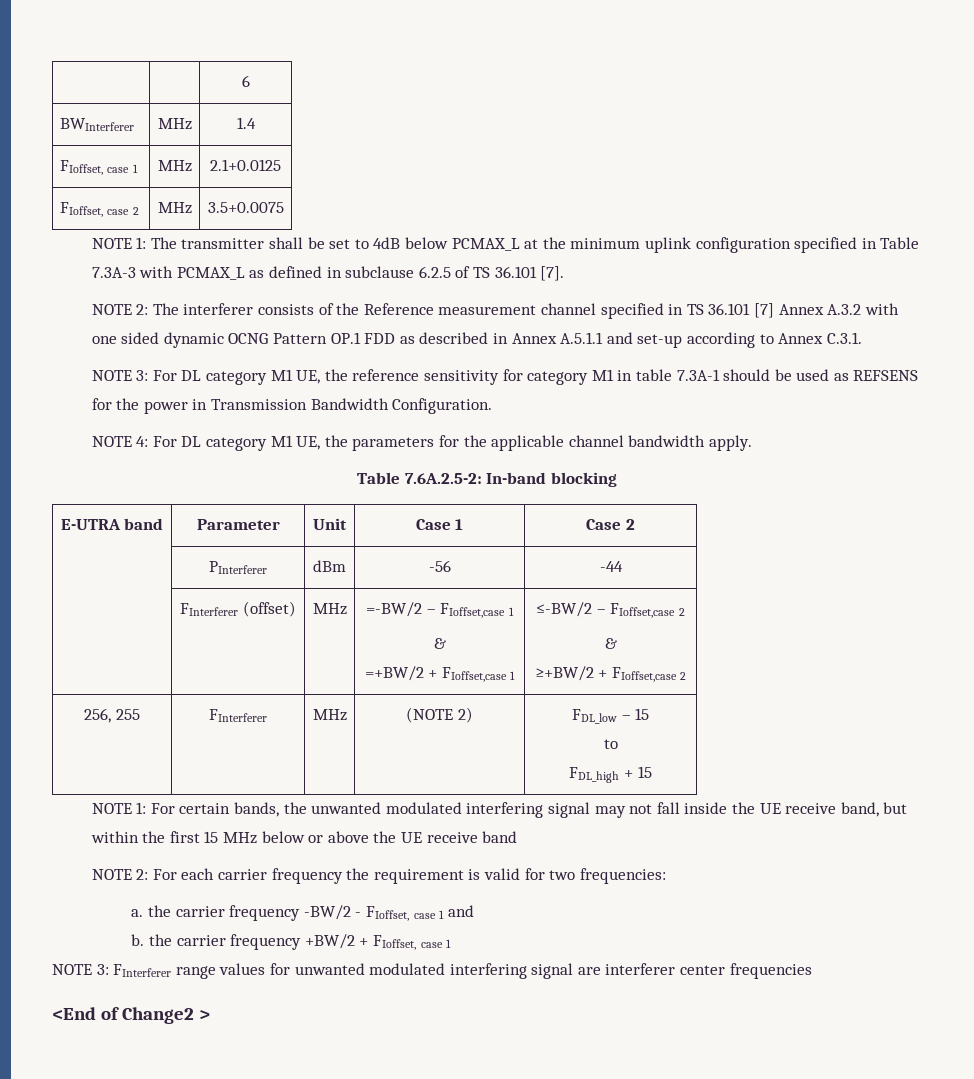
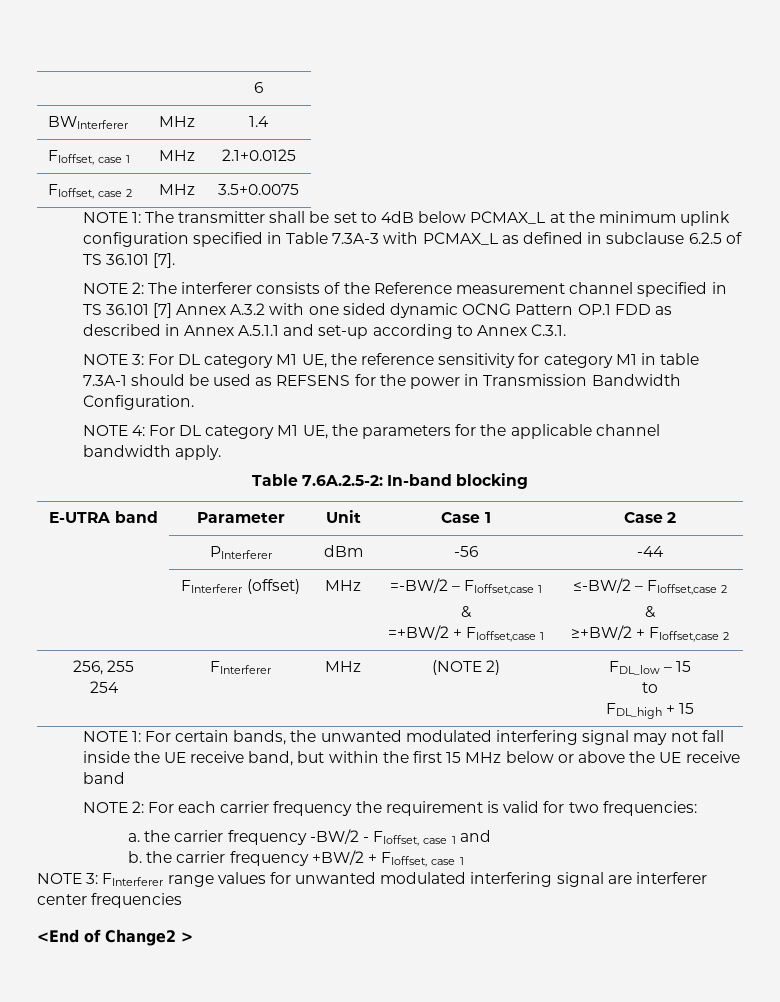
- 256, 255 | FInterferer | MHz | (NOTE 2) | FDL_low – 15
+ 256, 255
+ 254 | FInterferer | MHz | (NOTE 2) | FDL_low – 15

